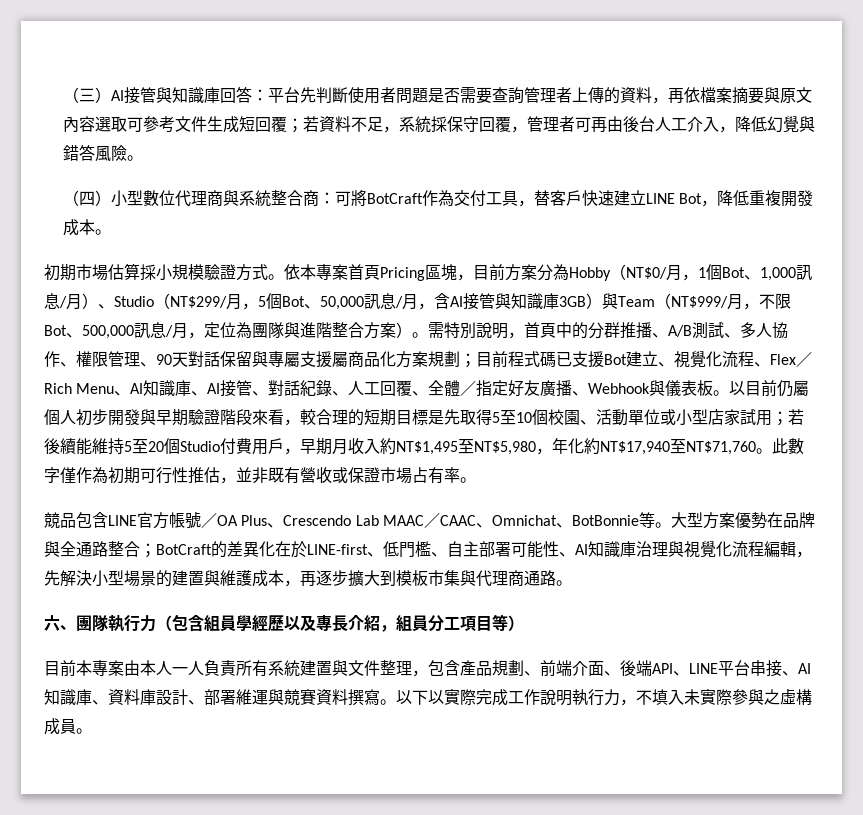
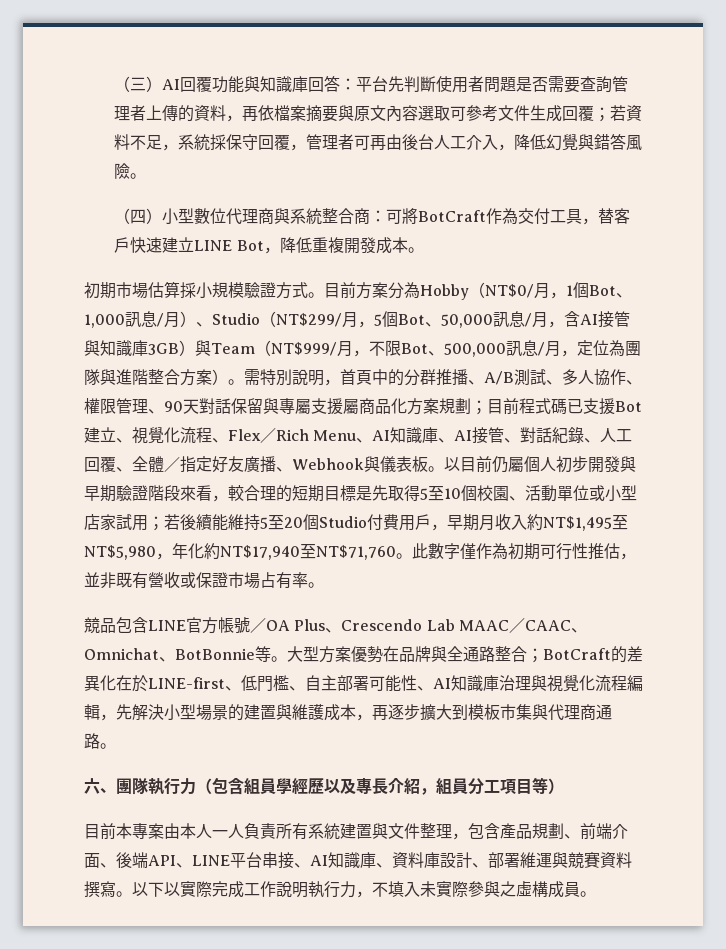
- （三）AI接管與知識庫回答：平台先判斷使用者問題是否需要查詢管理者上傳的資料，再依檔案摘要與原文內容選取可參考文件生成短回覆；若資料不足，系統採保守回覆，管理者可再由後台人工介入，降低幻覺與錯答風險。
+ （三）AI回覆功能與知識庫回答：平台先判斷使用者問題是否需要查詢管理者上傳的資料，再依檔案摘要與原文內容選取可參考文件生成回覆；若資料不足，系統採保守回覆，管理者可再由後台人工介入，降低幻覺與錯答風險。
- 依本專案首頁Pricing區塊，目前方案分為Hobby（NT$0/月，1個Bot、1,000訊息/月）、Studio（NT$299/月，5個Bot、50,000訊息/月，含AI接管與知識庫3GB）與Team（NT$999/月，不限Bot、500,000訊息/月，定位為團隊與進階整合方案）。
+ 目前方案分為Hobby（NT$0/月，1個Bot、1,000訊息/月）、Studio（NT$299/月，5個Bot、50,000訊息/月，含AI接管與知識庫3GB）與Team（NT$999/月，不限Bot、500,000訊息/月，定位為團隊與進階整合方案）。

